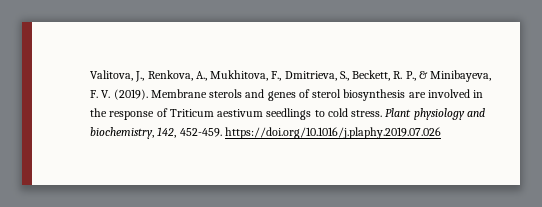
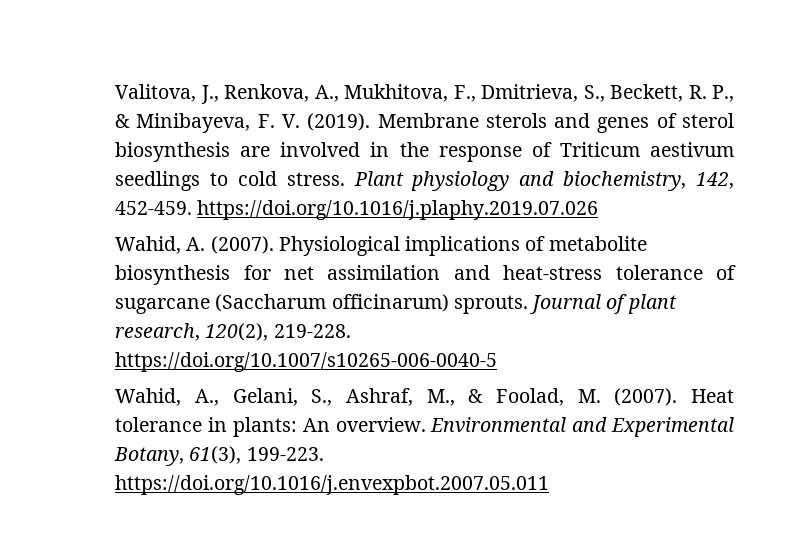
+ Wahid, A. (2007). Physiological implications of metabolite biosynthesis for net assimilation and heat-stress tolerance of sugarcane (Saccharum officinarum) sprouts. Journal of plant research, 120(2), 219-228. https://doi.org/10.1007/s10265-006-0040-5
+ Wahid, A., Gelani, S., Ashraf, M., & Foolad, M. (2007). Heat tolerance in plants: An overview. Environmental and Experimental Botany, 61(3), 199-223. https://doi.org/10.1016/j.envexpbot.2007.05.011

